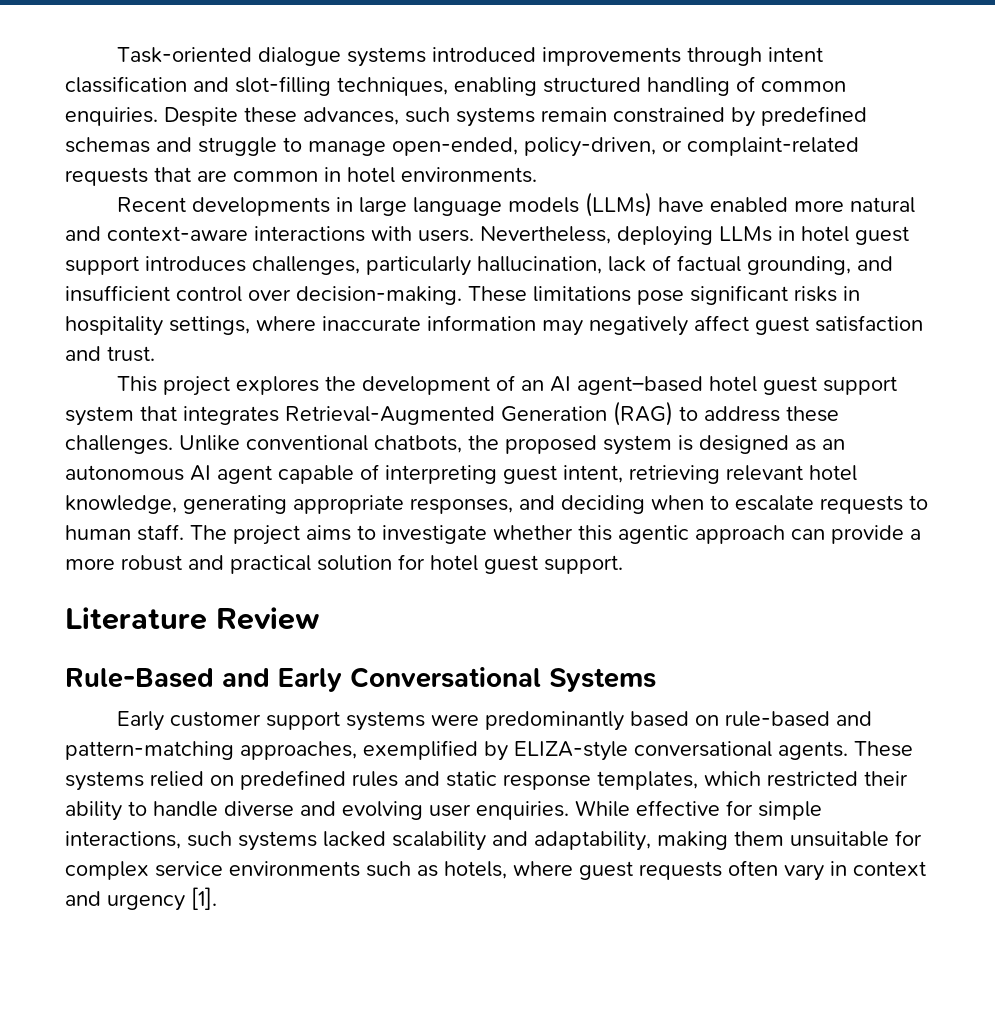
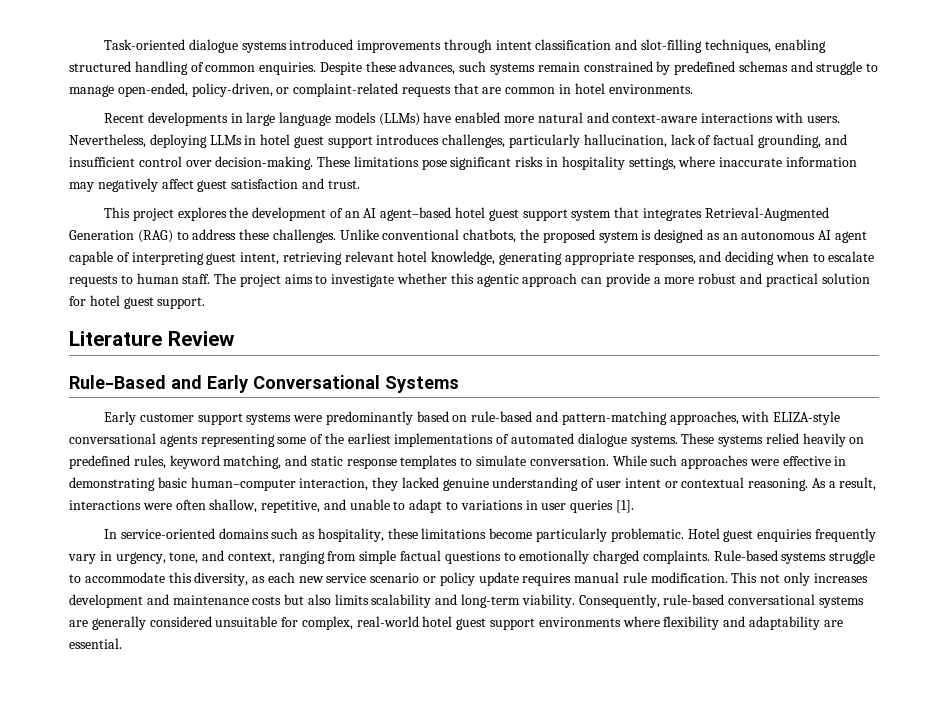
- Early customer support systems were predominantly based on rule-based and pattern-matching approaches, exemplified by ELIZA-style conversational agents.
+ Early customer support systems were predominantly based on rule-based and pattern-matching approaches, with ELIZA-style conversational agents representing some of the earliest implementations of automated dialogue systems.
- These systems relied on predefined rules and static response templates, which restricted their ability to handle diverse and evolving user enquiries. While effective for simple interactions, such systems lacked scalability and adaptability, making them unsuitable for complex service environments such as hotels, where guest requests often vary in context and urgency [1].
+ These systems relied heavily on predefined rules, keyword matching, and static response templates to simulate conversation. While such approaches were effective in demonstrating basic human–computer interaction, they lacked genuine understanding of user intent or contextual reasoning. As a result, interactions were often shallow, repetitive, and unable to adapt to variations in user queries [1].
+ In service-oriented domains such as hospitality, these limitations become particularly problematic. Hotel guest enquiries frequently vary in urgency, tone, and context, ranging from simple factual questions to emotionally charged complaints. Rule-based systems struggle to accommodate this diversity, as each new service scenario or policy update requires manual rule modification. This not only increases development and maintenance costs but also limits scalability and long-term viability. Consequently, rule-based conversational systems are generally considered unsuitable for complex, real-world hotel guest support environments where flexibility and adaptability are essential.

